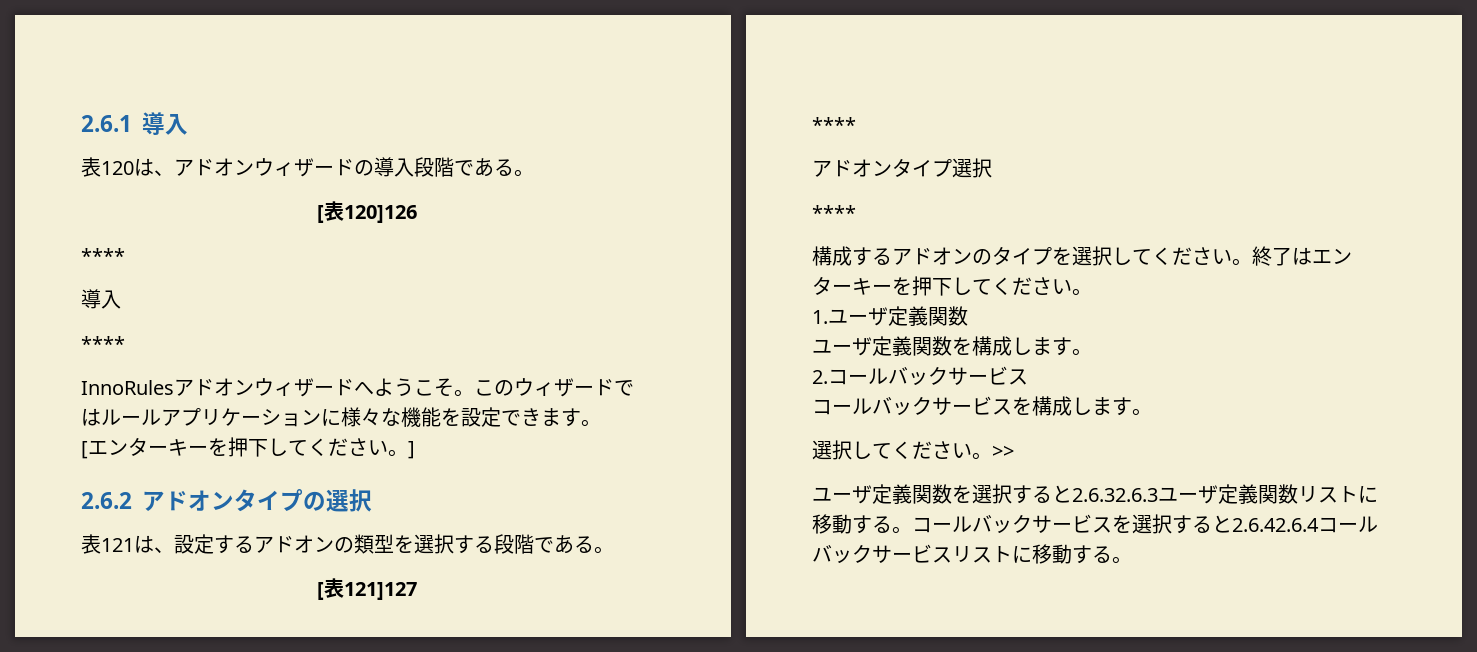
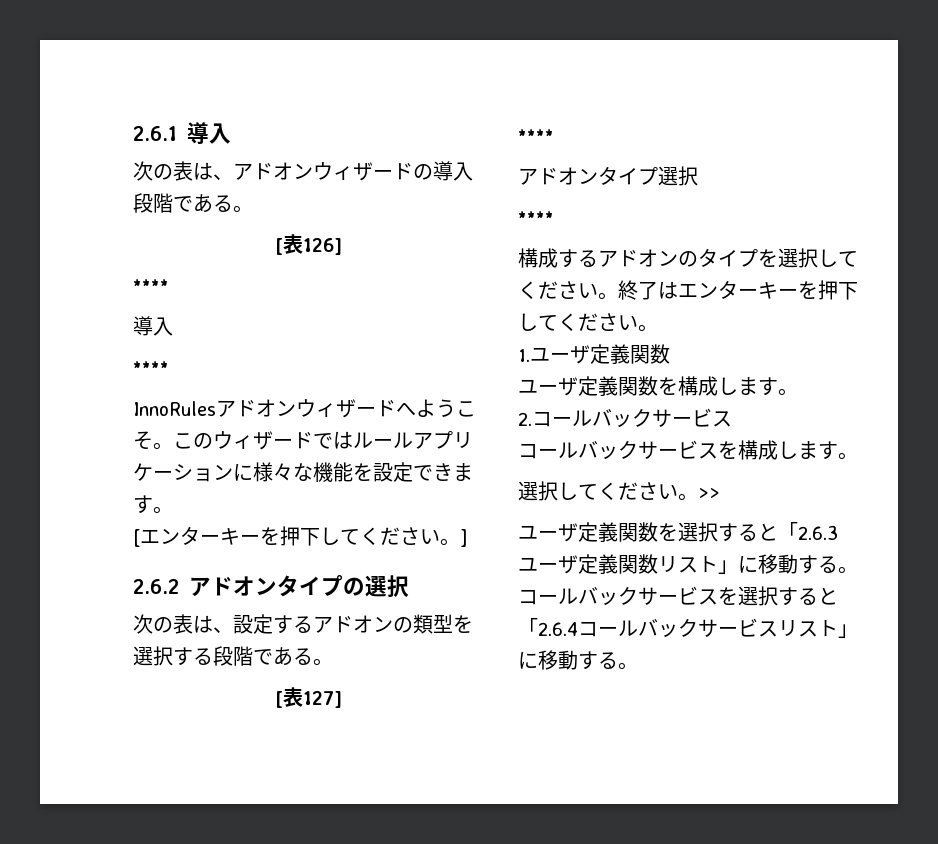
- 表120は、アドオンウィザードの導入段階である。
+ 次の表は、アドオンウィザードの導入段階である。
- [表120]126
+ [表126]
- 表121は、設定するアドオンの類型を選択する段階である。
+ 次の表は、設定するアドオンの類型を選択する段階である。
- [表121]127
+ [表127]
- ユーザ定義関数を選択すると2.6.32.6.3ユーザ定義関数リストに移動する。
+ ユーザ定義関数を選択すると「2.6.3ユーザ定義関数リスト」に移動する。
- コールバックサービスを選択すると2.6.42.6.4コールバックサービスリストに移動する。
+ コールバックサービスを選択すると「2.6.4コールバックサービスリスト」に移動する。

